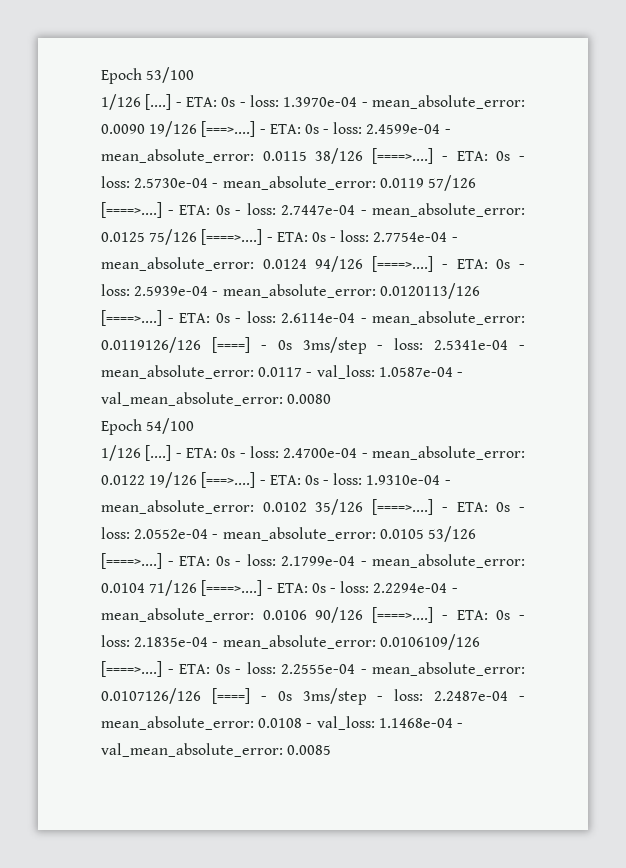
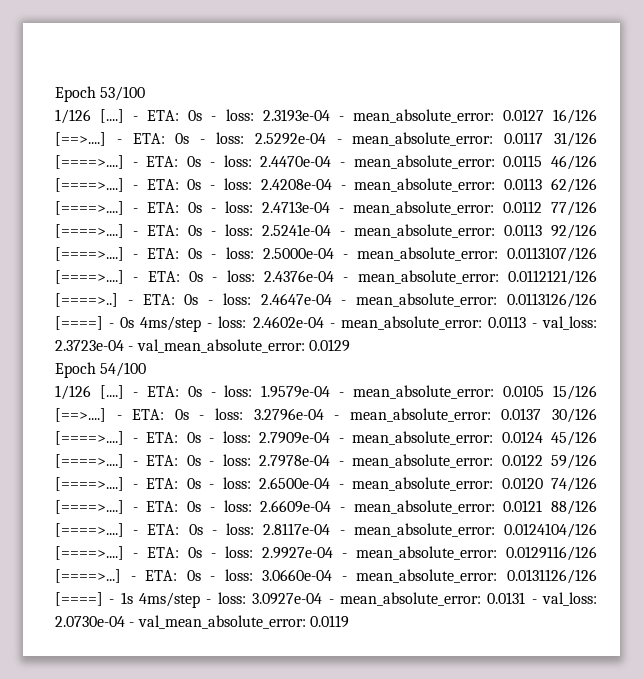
- - ETA: 0s - loss: 1.3970e-04 - mean_absolute_error: 0.0090 19/126 [===>....] - ETA: 0s - loss: 2.4599e-04 - mean_absolute_error: 0.0115 38/126 [====>....] - ETA: 0s - loss: 2.5730e-04 - mean_absolute_error: 0.0119 57/126 [====>....] - ETA: 0s - loss: 2.7447e-04 - mean_absolute_error: 0.0125 75/126 [====>....] - ETA: 0s - loss: 2.7754e-04 - mean_absolute_error: 0.0124 94/126 [====>....] - ETA: 0s - loss: 2.5939e-04 - mean_absolute_error: 0.0120113/126 [====>....] - ETA: 0s - loss: 2.6114e-04 - mean_absolute_error: 0.0119126/126 [====] - 0s 3ms/step - loss: 2.5341e-04 - mean_absolute_error: 0.0117 - val_loss: 1.0587e-04 - val_mean_absolute_error: 0.0080
+ - ETA: 0s - loss: 2.3193e-04 - mean_absolute_error: 0.0127 16/126 [==>....] - ETA: 0s - loss: 2.5292e-04 - mean_absolute_error: 0.0117 31/126 [====>....] - ETA: 0s - loss: 2.4470e-04 - mean_absolute_error: 0.0115 46/126 [====>....] - ETA: 0s - loss: 2.4208e-04 - mean_absolute_error: 0.0113 62/126 [====>....] - ETA: 0s - loss: 2.4713e-04 - mean_absolute_error: 0.0112 77/126 [====>....] - ETA: 0s - loss: 2.5241e-04 - mean_absolute_error: 0.0113 92/126 [====>....] - ETA: 0s - loss: 2.5000e-04 - mean_absolute_error: 0.0113107/126 [====>....] - ETA: 0s - loss: 2.4376e-04 - mean_absolute_error: 0.0112121/126 [====>..] - ETA: 0s - loss: 2.4647e-04 - mean_absolute_error: 0.0113126/126 [====] - 0s 4ms/step - loss: 2.4602e-04 - mean_absolute_error: 0.0113 - val_loss: 2.3723e-04 - val_mean_absolute_error: 0.0129
- - ETA: 0s - loss: 2.4700e-04 - mean_absolute_error: 0.0122 19/126 [===>....] - ETA: 0s - loss: 1.9310e-04 - mean_absolute_error: 0.0102 35/126 [====>....] - ETA: 0s - loss: 2.0552e-04 - mean_absolute_error: 0.0105 53/126 [====>....] - ETA: 0s - loss: 2.1799e-04 - mean_absolute_error: 0.0104 71/126 [====>....] - ETA: 0s - loss: 2.2294e-04 - mean_absolute_error: 0.0106 90/126 [====>....] - ETA: 0s - loss: 2.1835e-04 - mean_absolute_error: 0.0106109/126 [====>....] - ETA: 0s - loss: 2.2555e-04 - mean_absolute_error: 0.0107126/126 [====] - 0s 3ms/step - loss: 2.2487e-04 - mean_absolute_error: 0.0108 - val_loss: 1.1468e-04 - val_mean_absolute_error: 0.0085
+ - ETA: 0s - loss: 1.9579e-04 - mean_absolute_error: 0.0105 15/126 [==>....] - ETA: 0s - loss: 3.2796e-04 - mean_absolute_error: 0.0137 30/126 [====>....] - ETA: 0s - loss: 2.7909e-04 - mean_absolute_error: 0.0124 45/126 [====>....] - ETA: 0s - loss: 2.7978e-04 - mean_absolute_error: 0.0122 59/126 [====>....] - ETA: 0s - loss: 2.6500e-04 - mean_absolute_error: 0.0120 74/126 [====>....] - ETA: 0s - loss: 2.6609e-04 - mean_absolute_error: 0.0121 88/126 [====>....] - ETA: 0s - loss: 2.8117e-04 - mean_absolute_error: 0.0124104/126 [====>....] - ETA: 0s - loss: 2.9927e-04 - mean_absolute_error: 0.0129116/126 [====>...] - ETA: 0s - loss: 3.0660e-04 - mean_absolute_error: 0.0131126/126 [====] - 1s 4ms/step - loss: 3.0927e-04 - mean_absolute_error: 0.0131 - val_loss: 2.0730e-04 - val_mean_absolute_error: 0.0119

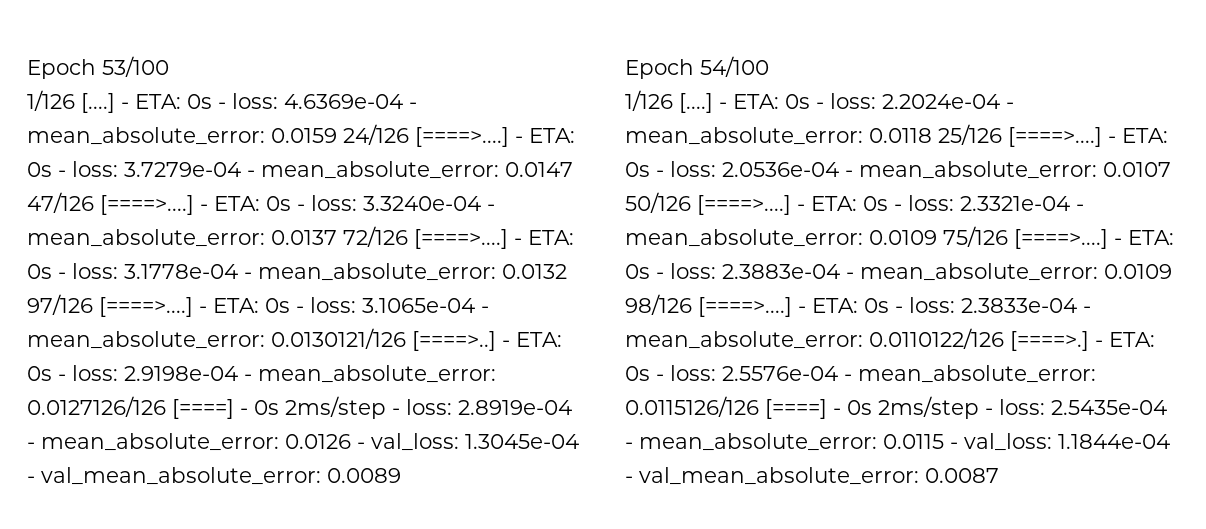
- - ETA: 0s - loss: 2.3193e-04 - mean_absolute_error: 0.0127 16/126 [==>....] - ETA: 0s - loss: 2.5292e-04 - mean_absolute_error: 0.0117 31/126 [====>....] - ETA: 0s - loss: 2.4470e-04 - mean_absolute_error: 0.0115 46/126 [====>....] - ETA: 0s - loss: 2.4208e-04 - mean_absolute_error: 0.0113 62/126 [====>....] - ETA: 0s - loss: 2.4713e-04 - mean_absolute_error: 0.0112 77/126 [====>....] - ETA: 0s - loss: 2.5241e-04 - mean_absolute_error: 0.0113 92/126 [====>....] - ETA: 0s - loss: 2.5000e-04 - mean_absolute_error: 0.0113107/126 [====>....] - ETA: 0s - loss: 2.4376e-04 - mean_absolute_error: 0.0112121/126 [====>..]
+ - ETA: 0s - loss: 4.6369e-04 - mean_absolute_error: 0.0159 24/126 [====>....] - ETA: 0s - loss: 3.7279e-04 - mean_absolute_error: 0.0147 47/126 [====>....] - ETA: 0s - loss: 3.3240e-04 - mean_absolute_error: 0.0137 72/126 [====>....] - ETA: 0s - loss: 3.1778e-04 - mean_absolute_error: 0.0132 97/126 [====>....] - ETA: 0s - loss: 3.1065e-04 - mean_absolute_error: 0.0130121/126 [====>..]
- - ETA: 0s - loss: 2.4647e-04 - mean_absolute_error: 0.0113126/126 [====] - 0s 4ms/step - loss: 2.4602e-04 - mean_absolute_error: 0.0113 - val_loss: 2.3723e-04 - val_mean_absolute_error: 0.0129
+ - ETA: 0s - loss: 2.9198e-04 - mean_absolute_error: 0.0127126/126 [====] - 0s 2ms/step - loss: 2.8919e-04 - mean_absolute_error: 0.0126 - val_loss: 1.3045e-04 - val_mean_absolute_error: 0.0089
- - ETA: 0s - loss: 1.9579e-04 - mean_absolute_error: 0.0105 15/126 [==>....] - ETA: 0s - loss: 3.2796e-04 - mean_absolute_error: 0.0137 30/126 [====>....] - ETA: 0s - loss: 2.7909e-04 - mean_absolute_error: 0.0124 45/126 [====>....] - ETA: 0s - loss: 2.7978e-04 - mean_absolute_error: 0.0122 59/126 [====>....] - ETA: 0s - loss: 2.6500e-04 - mean_absolute_error: 0.0120 74/126 [====>....] - ETA: 0s - loss: 2.6609e-04 - mean_absolute_error: 0.0121 88/126 [====>....] - ETA: 0s - loss: 2.8117e-04 - mean_absolute_error: 0.0124104/126 [====>....] - ETA: 0s - loss: 2.9927e-04 - mean_absolute_error: 0.0129116/126 [====>...] - ETA: 0s - loss: 3.0660e-04 - mean_absolute_error: 0.0131126/126 [====] - 1s 4ms/step - loss: 3.0927e-04 - mean_absolute_error: 0.0131 - val_loss: 2.0730e-04 - val_mean_absolute_error: 0.0119
+ - ETA: 0s - loss: 2.2024e-04 - mean_absolute_error: 0.0118 25/126 [====>....] - ETA: 0s - loss: 2.0536e-04 - mean_absolute_error: 0.0107 50/126 [====>....] - ETA: 0s - loss: 2.3321e-04 - mean_absolute_error: 0.0109 75/126 [====>....] - ETA: 0s - loss: 2.3883e-04 - mean_absolute_error: 0.0109 98/126 [====>....] - ETA: 0s - loss: 2.3833e-04 - mean_absolute_error: 0.0110122/126 [====>.] - ETA: 0s - loss: 2.5576e-04 - mean_absolute_error: 0.0115126/126 [====] - 0s 2ms/step - loss: 2.5435e-04 - mean_absolute_error: 0.0115 - val_loss: 1.1844e-04 - val_mean_absolute_error: 0.0087

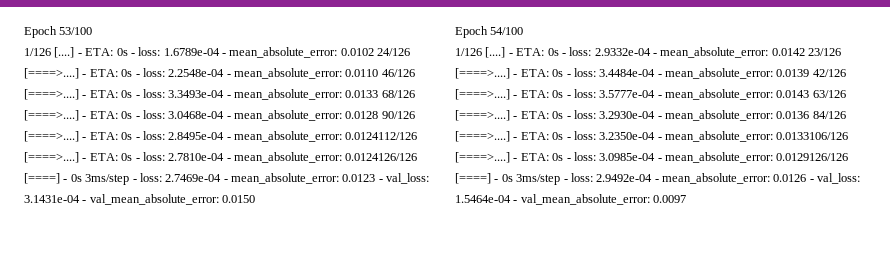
- - ETA: 0s - loss: 4.6369e-04 - mean_absolute_error: 0.0159 24/126 [====>....]
+ - ETA: 0s - loss: 1.6789e-04 - mean_absolute_error: 0.0102 24/126 [====>....]
- - ETA: 0s - loss: 3.7279e-04 - mean_absolute_error: 0.0147 47/126 [====>....] - ETA: 0s - loss: 3.3240e-04 - mean_absolute_error: 0.0137 72/126 [====>....] - ETA: 0s - loss: 3.1778e-04 - mean_absolute_error: 0.0132 97/126 [====>....] - ETA: 0s - loss: 3.1065e-04 - mean_absolute_error: 0.0130121/126 [====>..] - ETA: 0s - loss: 2.9198e-04 - mean_absolute_error: 0.0127126/126 [====] - 0s 2ms/step - loss: 2.8919e-04 - mean_absolute_error: 0.0126 - val_loss: 1.3045e-04 - val_mean_absolute_error: 0.0089
+ - ETA: 0s - loss: 2.2548e-04 - mean_absolute_error: 0.0110 46/126 [====>....] - ETA: 0s - loss: 3.3493e-04 - mean_absolute_error: 0.0133 68/126 [====>....] - ETA: 0s - loss: 3.0468e-04 - mean_absolute_error: 0.0128 90/126 [====>....] - ETA: 0s - loss: 2.8495e-04 - mean_absolute_error: 0.0124112/126 [====>....] - ETA: 0s - loss: 2.7810e-04 - mean_absolute_error: 0.0124126/126 [====] - 0s 3ms/step - loss: 2.7469e-04 - mean_absolute_error: 0.0123 - val_loss: 3.1431e-04 - val_mean_absolute_error: 0.0150
- - ETA: 0s - loss: 2.2024e-04 - mean_absolute_error: 0.0118 25/126 [====>....] - ETA: 0s - loss: 2.0536e-04 - mean_absolute_error: 0.0107 50/126 [====>....] - ETA: 0s - loss: 2.3321e-04 - mean_absolute_error: 0.0109 75/126 [====>....] - ETA: 0s - loss: 2.3883e-04 - mean_absolute_error: 0.0109 98/126 [====>....] - ETA: 0s - loss: 2.3833e-04 - mean_absolute_error: 0.0110122/126 [====>.] - ETA: 0s - loss: 2.5576e-04 - mean_absolute_error: 0.0115126/126 [====] - 0s 2ms/step - loss: 2.5435e-04 - mean_absolute_error: 0.0115 - val_loss: 1.1844e-04 - val_mean_absolute_error: 0.0087
+ - ETA: 0s - loss: 2.9332e-04 - mean_absolute_error: 0.0142 23/126 [====>....] - ETA: 0s - loss: 3.4484e-04 - mean_absolute_error: 0.0139 42/126 [====>....] - ETA: 0s - loss: 3.5777e-04 - mean_absolute_error: 0.0143 63/126 [====>....] - ETA: 0s - loss: 3.2930e-04 - mean_absolute_error: 0.0136 84/126 [====>....] - ETA: 0s - loss: 3.2350e-04 - mean_absolute_error: 0.0133106/126 [====>....] - ETA: 0s - loss: 3.0985e-04 - mean_absolute_error: 0.0129126/126 [====] - 0s 3ms/step - loss: 2.9492e-04 - mean_absolute_error: 0.0126 - val_loss: 1.5464e-04 - val_mean_absolute_error: 0.0097

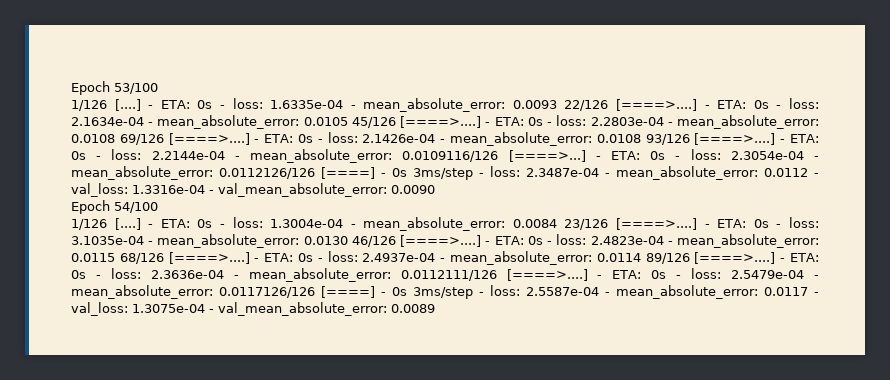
- - ETA: 0s - loss: 1.6789e-04 - mean_absolute_error: 0.0102 24/126 [====>....] - ETA: 0s - loss: 2.2548e-04 - mean_absolute_error: 0.0110 46/126 [====>....] - ETA: 0s - loss: 3.3493e-04 - mean_absolute_error: 0.0133 68/126 [====>....] - ETA: 0s - loss: 3.0468e-04 - mean_absolute_error: 0.0128 90/126 [====>....] - ETA: 0s - loss: 2.8495e-04 - mean_absolute_error: 0.0124112/126 [====>....] - ETA: 0s - loss: 2.7810e-04 - mean_absolute_error: 0.0124126/126 [====] - 0s 3ms/step - loss: 2.7469e-04 - mean_absolute_error: 0.0123 - val_loss: 3.1431e-04 - val_mean_absolute_error: 0.0150
+ - ETA: 0s - loss: 1.6335e-04 - mean_absolute_error: 0.0093 22/126 [====>....] - ETA: 0s - loss: 2.1634e-04 - mean_absolute_error: 0.0105 45/126 [====>....] - ETA: 0s - loss: 2.2803e-04 - mean_absolute_error: 0.0108 69/126 [====>....] - ETA: 0s - loss: 2.1426e-04 - mean_absolute_error: 0.0108 93/126 [====>....] - ETA: 0s - loss: 2.2144e-04 - mean_absolute_error: 0.0109116/126 [====>...] - ETA: 0s - loss: 2.3054e-04 - mean_absolute_error: 0.0112126/126 [====] - 0s 3ms/step - loss: 2.3487e-04 - mean_absolute_error: 0.0112 - val_loss: 1.3316e-04 - val_mean_absolute_error: 0.0090
- - ETA: 0s - loss: 2.9332e-04 - mean_absolute_error: 0.0142 23/126 [====>....]
+ - ETA: 0s - loss: 1.3004e-04 - mean_absolute_error: 0.0084 23/126 [====>....]
- - ETA: 0s - loss: 3.4484e-04 - mean_absolute_error: 0.0139 42/126 [====>....] - ETA: 0s - loss: 3.5777e-04 - mean_absolute_error: 0.0143 63/126 [====>....] - ETA: 0s - loss: 3.2930e-04 - mean_absolute_error: 0.0136 84/126 [====>....] - ETA: 0s - loss: 3.2350e-04 - mean_absolute_error: 0.0133106/126 [====>....] - ETA: 0s - loss: 3.0985e-04 - mean_absolute_error: 0.0129126/126 [====] - 0s 3ms/step - loss: 2.9492e-04 - mean_absolute_error: 0.0126 - val_loss: 1.5464e-04 - val_mean_absolute_error: 0.0097
+ - ETA: 0s - loss: 3.1035e-04 - mean_absolute_error: 0.0130 46/126 [====>....] - ETA: 0s - loss: 2.4823e-04 - mean_absolute_error: 0.0115 68/126 [====>....] - ETA: 0s - loss: 2.4937e-04 - mean_absolute_error: 0.0114 89/126 [====>....] - ETA: 0s - loss: 2.3636e-04 - mean_absolute_error: 0.0112111/126 [====>....] - ETA: 0s - loss: 2.5479e-04 - mean_absolute_error: 0.0117126/126 [====] - 0s 3ms/step - loss: 2.5587e-04 - mean_absolute_error: 0.0117 - val_loss: 1.3075e-04 - val_mean_absolute_error: 0.0089

